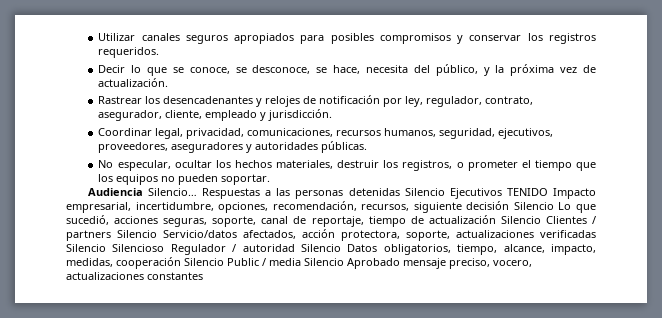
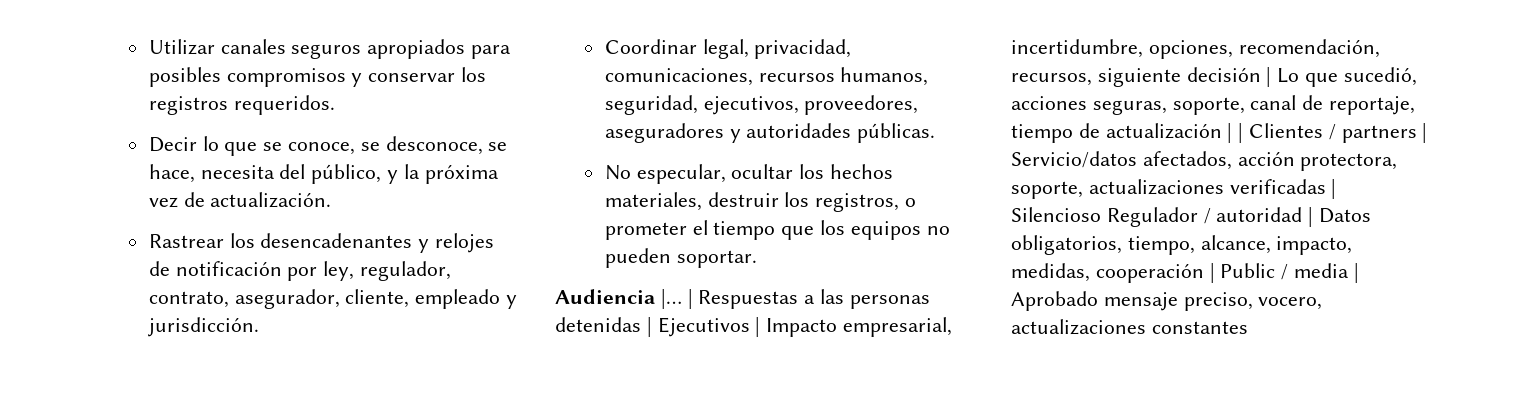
- Audiencia Silencio… Respuestas a las personas detenidas Silencio Ejecutivos TENIDO Impacto empresarial, incertidumbre, opciones, recomendación, recursos, siguiente decisión Silencio Lo que sucedió, acciones seguras, soporte, canal de reportaje, tiempo de actualización Silencio Clientes / partners Silencio Servicio/datos afectados, acción protectora, soporte, actualizaciones verificadas Silencio Silencioso Regulador / autoridad Silencio Datos obligatorios, tiempo, alcance, impacto, medidas, cooperación Silencio Public / media Silencio Aprobado mensaje preciso, vocero, actualizaciones constantes
+ Audiencia |… | Respuestas a las personas detenidas | Ejecutivos | Impacto empresarial, incertidumbre, opciones, recomendación, recursos, siguiente decisión | Lo que sucedió, acciones seguras, soporte, canal de reportaje, tiempo de actualización | | Clientes / partners | Servicio/datos afectados, acción protectora, soporte, actualizaciones verificadas | Silencioso Regulador / autoridad | Datos obligatorios, tiempo, alcance, impacto, medidas, cooperación | Public / media | Aprobado mensaje preciso, vocero, actualizaciones constantes

